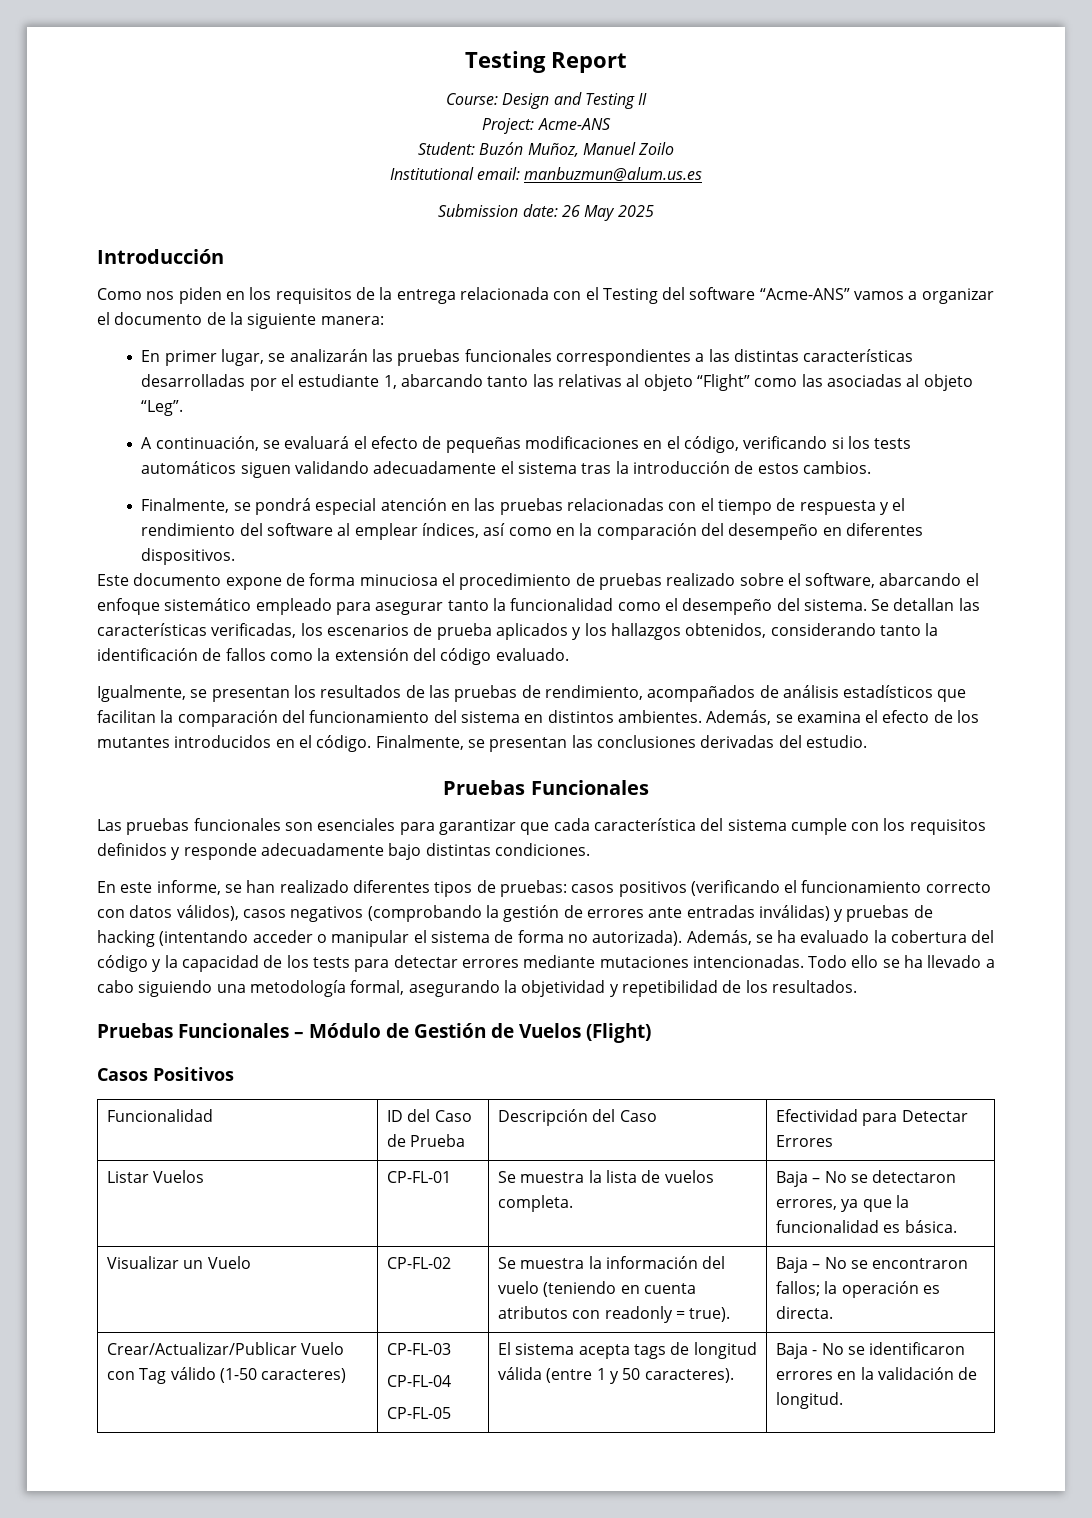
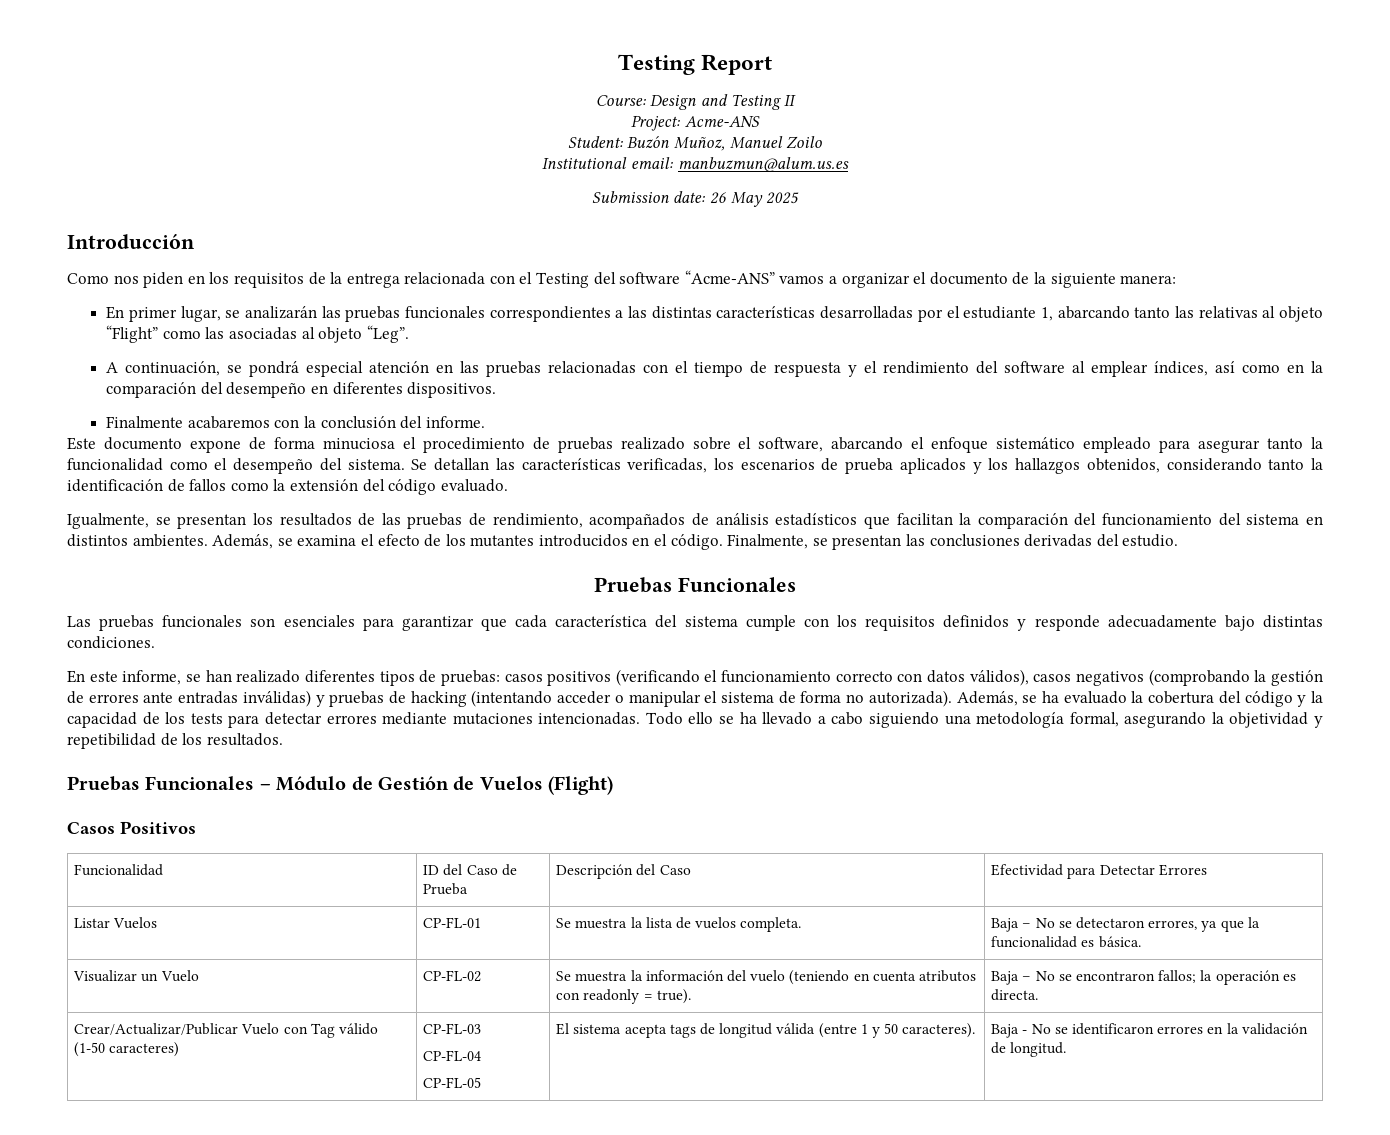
- A continuación, se evaluará el efecto de pequeñas modificaciones en el código, verificando si los tests automáticos siguen validando adecuadamente el sistema tras la introducción de estos cambios.
- Finalmente, se pondrá especial atención en las pruebas relacionadas con el tiempo de respuesta y el rendimiento del software al emplear índices, así como en la comparación del desempeño en diferentes dispositivos.
+ A continuación, se pondrá especial atención en las pruebas relacionadas con el tiempo de respuesta y el rendimiento del software al emplear índices, así como en la comparación del desempeño en diferentes dispositivos.
+ Finalmente acabaremos con la conclusión del informe.

